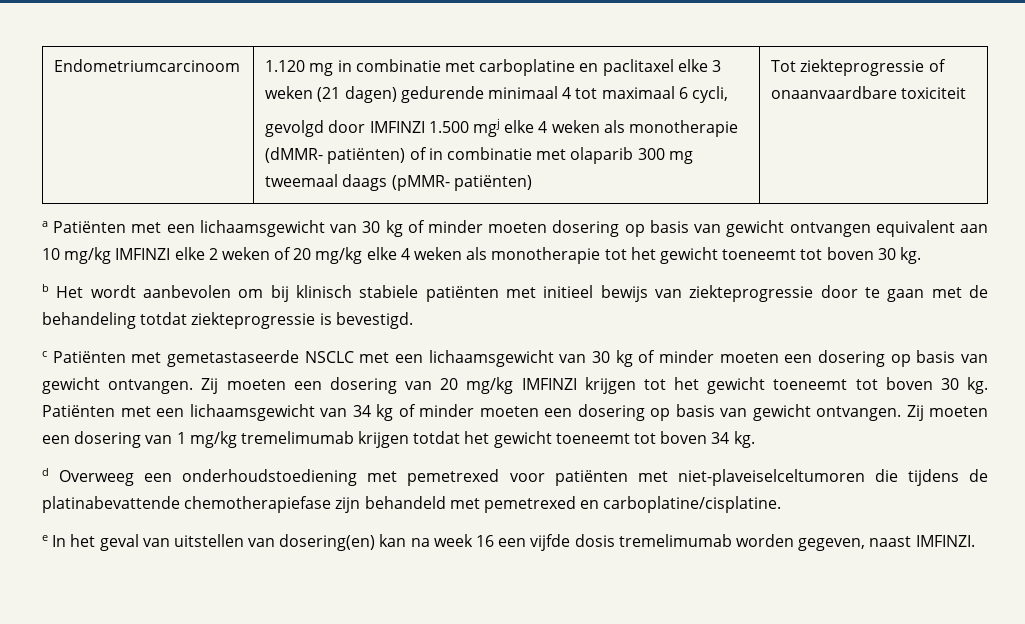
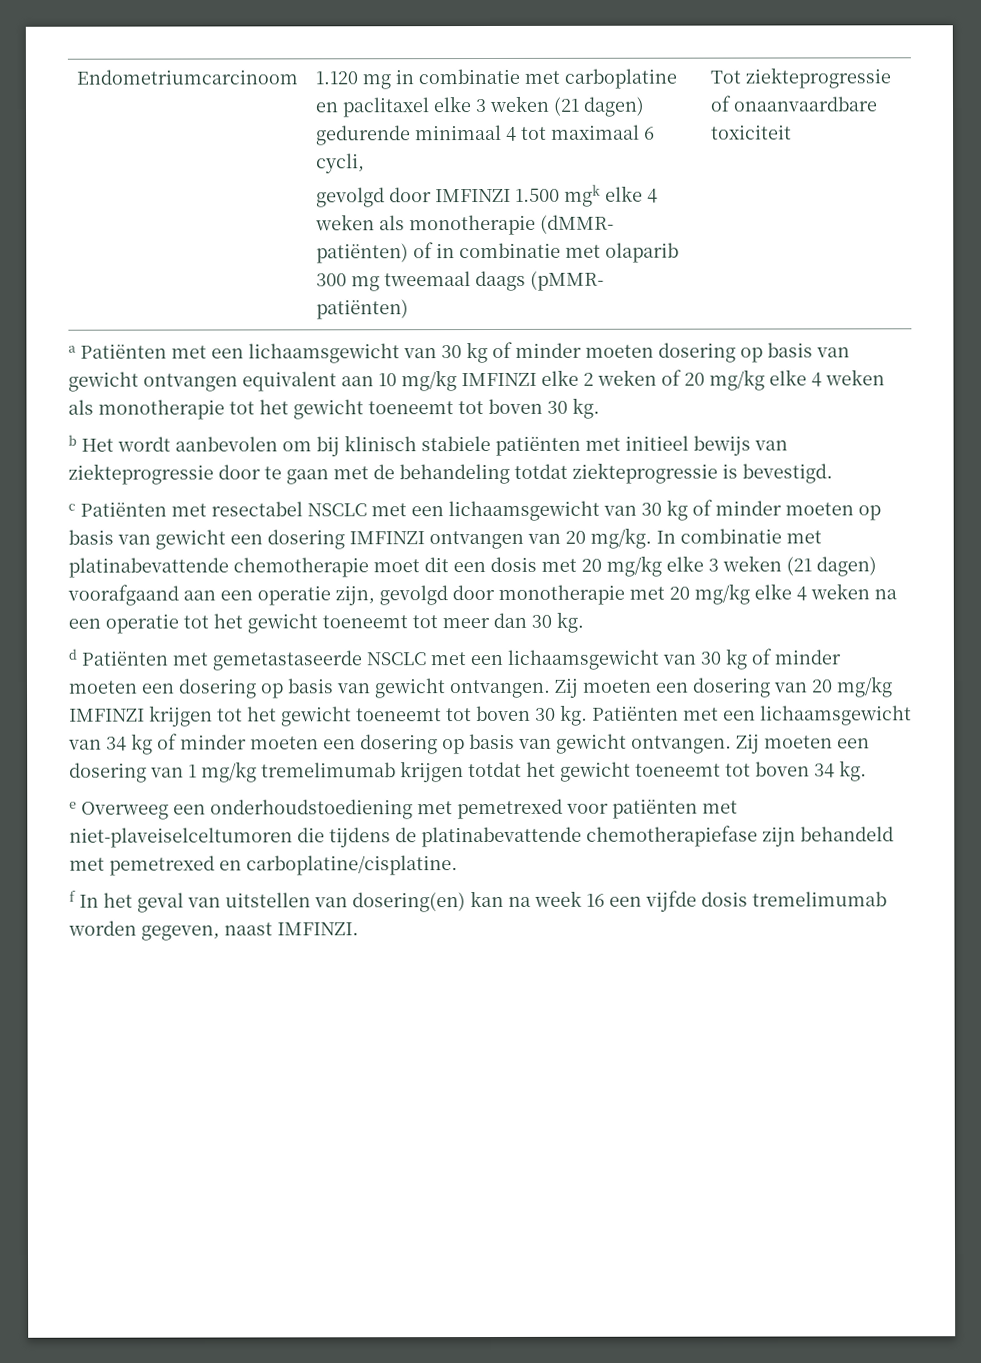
- gevolgd door IMFINZI 1.500 mgj elke 4 weken als monotherapie (dMMR- patiënten) of in combinatie met olaparib 300 mg tweemaal daags (pMMR- patiënten)
+ gevolgd door IMFINZI 1.500 mgk elke 4 weken als monotherapie (dMMR- patiënten) of in combinatie met olaparib 300 mg tweemaal daags (pMMR- patiënten)
- c Patiënten met gemetastaseerde NSCLC met een lichaamsgewicht van 30 kg of minder moeten een dosering op basis van gewicht ontvangen.
+ c Patiënten met resectabel NSCLC met een lichaamsgewicht van 30 kg of minder moeten op basis van gewicht een dosering IMFINZI ontvangen van 20 mg/kg. In combinatie met platinabevattende chemotherapie moet dit een dosis met 20 mg/kg elke 3 weken (21 dagen) voorafgaand aan een operatie zijn, gevolgd door monotherapie met 20 mg/kg elke 4 weken na een operatie tot het gewicht toeneemt tot meer dan 30 kg.
+ d Patiënten met gemetastaseerde NSCLC met een lichaamsgewicht van 30 kg of minder moeten een dosering op basis van gewicht ontvangen.
- d Overweeg een onderhoudstoediening met pemetrexed voor patiënten met niet-plaveiselceltumoren die tijdens de platinabevattende chemotherapiefase zijn behandeld met pemetrexed en carboplatine/cisplatine.
+ e Overweeg een onderhoudstoediening met pemetrexed voor patiënten met niet-plaveiselceltumoren die tijdens de platinabevattende chemotherapiefase zijn behandeld met pemetrexed en carboplatine/cisplatine.
- e In het geval van uitstellen van dosering(en) kan na week 16 een vijfde dosis tremelimumab worden gegeven, naast IMFINZI.
+ f In het geval van uitstellen van dosering(en) kan na week 16 een vijfde dosis tremelimumab worden gegeven, naast IMFINZI.

